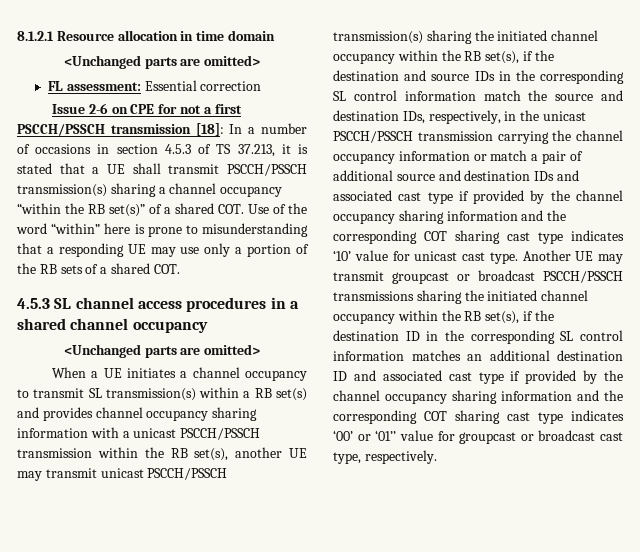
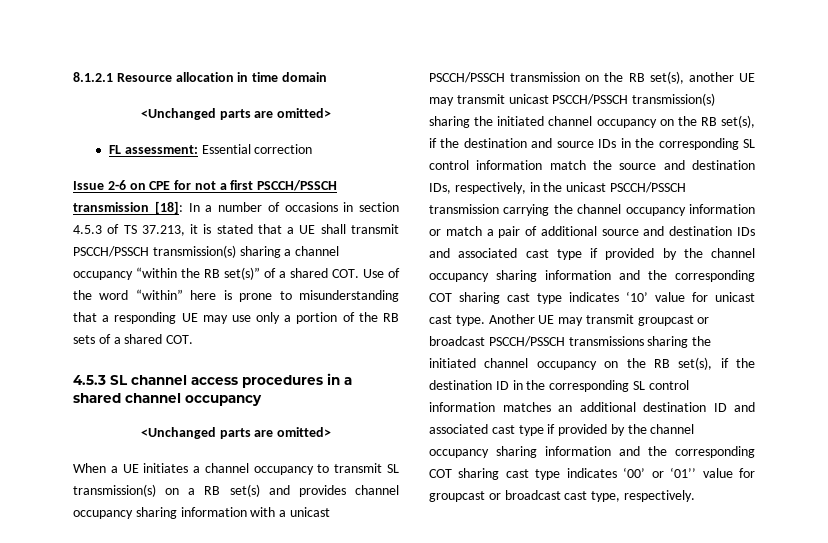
- When a UE initiates a channel occupancy to transmit SL transmission(s) within a RB set(s) and provides channel occupancy sharing information with a unicast PSCCH/PSSCH transmission within the RB set(s), another UE may transmit unicast PSCCH/PSSCH transmission(s) sharing the initiated channel occupancy within the RB set(s), if the destination and source IDs in the corresponding SL control information match the source and destination IDs, respectively, in the unicast PSCCH/PSSCH transmission carrying the channel occupancy information or match a pair of additional source and destination IDs and associated cast type if provided by the channel occupancy sharing information and the corresponding COT sharing cast type indicates ‘10’ value for unicast cast type.
+ When a UE initiates a channel occupancy to transmit SL transmission(s) on a RB set(s) and provides channel occupancy sharing information with a unicast PSCCH/PSSCH transmission on the RB set(s), another UE may transmit unicast PSCCH/PSSCH transmission(s) sharing the initiated channel occupancy on the RB set(s), if the destination and source IDs in the corresponding SL control information match the source and destination IDs, respectively, in the unicast PSCCH/PSSCH transmission carrying the channel occupancy information or match a pair of additional source and destination IDs and associated cast type if provided by the channel occupancy sharing information and the corresponding COT sharing cast type indicates ‘10’ value for unicast cast type.
- Another UE may transmit groupcast or broadcast PSCCH/PSSCH transmissions sharing the initiated channel occupancy within the RB set(s), if the destination ID in the corresponding SL control information matches an additional destination ID and associated cast type if provided by the channel occupancy sharing information and the corresponding COT sharing cast type indicates ‘00’ or ‘01’’ value for groupcast or broadcast cast type, respectively.
+ Another UE may transmit groupcast or broadcast PSCCH/PSSCH transmissions sharing the initiated channel occupancy on the RB set(s), if the destination ID in the corresponding SL control information matches an additional destination ID and associated cast type if provided by the channel occupancy sharing information and the corresponding COT sharing cast type indicates ‘00’ or ‘01’’ value for groupcast or broadcast cast type, respectively.

